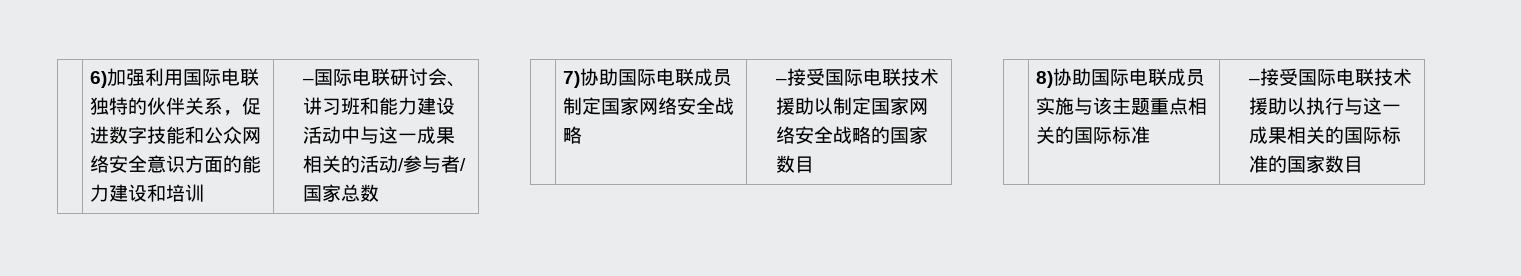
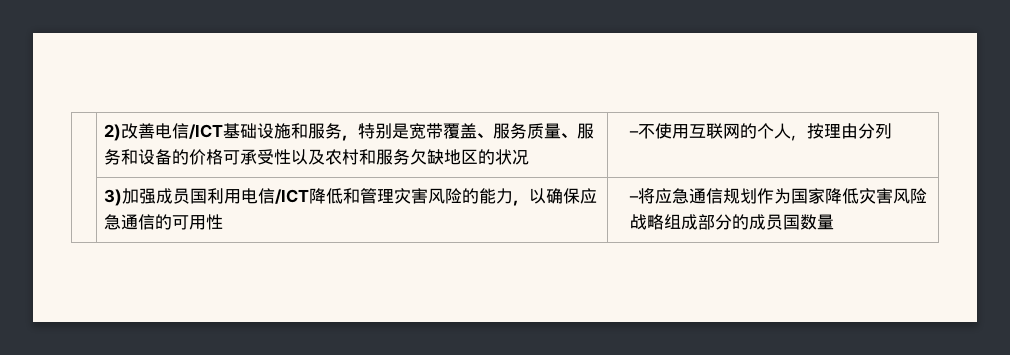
- 6)加强利用国际电联独特的伙伴关系，促进数字技能和公众网络安全意识方面的能力建设和培训 | –国际电联研讨会、讲习班和能力建设活动中与这一成果相关的活动/参与者/国家总数
- | 7)协助国际电联成员制定国家网络安全战略 | –接受国际电联技术援助以制定国家网络安全战略的国家数目
- | 8)协助国际电联成员实施与该主题重点相关的国际标准 | –接受国际电联技术援助以执行与这一成果相关的国际标准的国家数目
+ 2)改善电信/ICT基础设施和服务，特别是宽带覆盖、服务质量、服务和设备的价格可承受性以及农村和服务欠缺地区的状况 | –不使用互联网的个人，按理由分列
+ | 3)加强成员国利用电信/ICT降低和管理灾害风险的能力，以确保应急通信的可用性 | –将应急通信规划作为国家降低灾害风险战略组成部分的成员国数量

